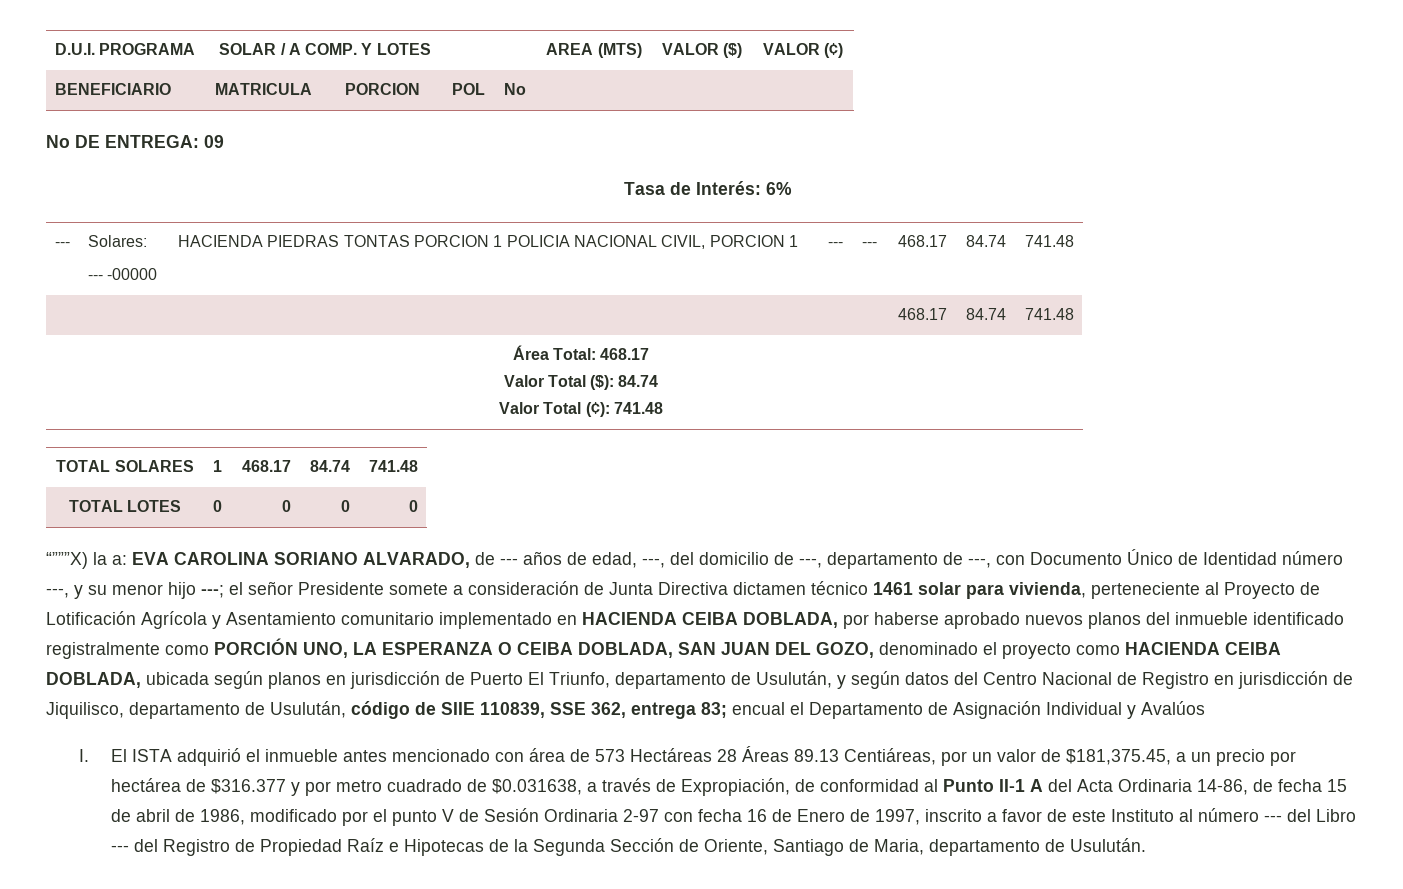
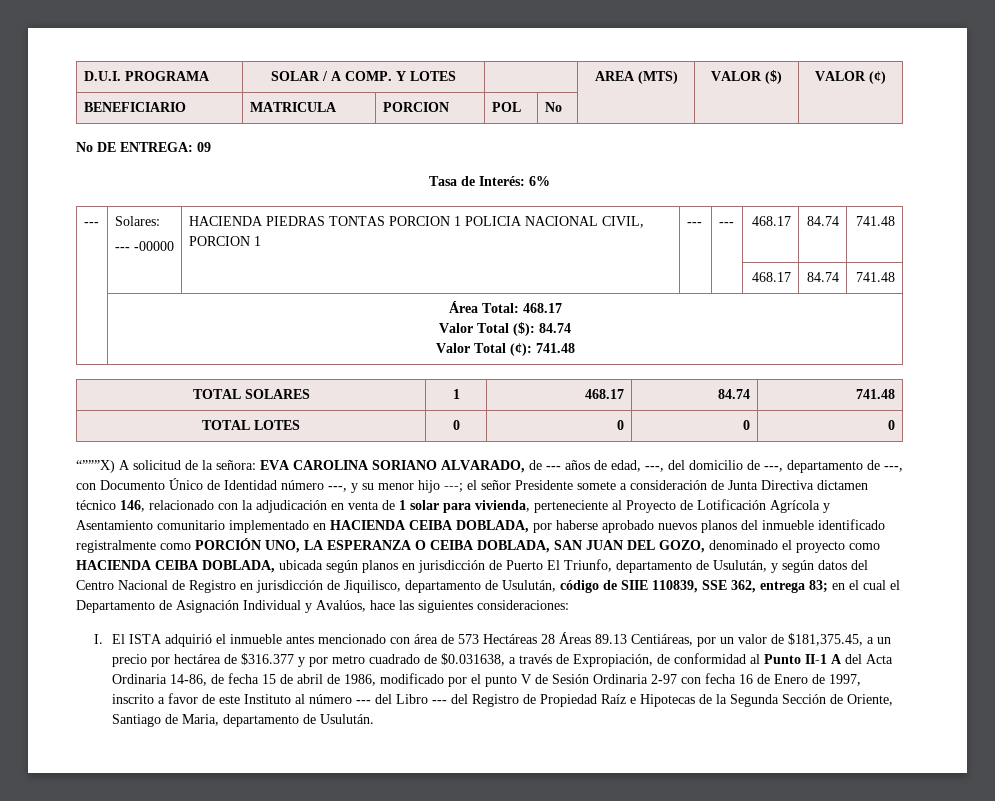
- “”””X) la a:
+ “”””X) A solicitud de la señora:
- el señor Presidente somete a consideración de Junta Directiva dictamen técnico 1461 solar para vivienda, perteneciente al Proyecto de Lotificación Agrícola y Asentamiento comunitario implementado en HACIENDA CEIBA DOBLADA, por haberse aprobado nuevos planos del inmueble identificado registralmente como PORCIÓN UNO, LA ESPERANZA O CEIBA DOBLADA, SAN JUAN DEL GOZO, denominado el proyecto como HACIENDA CEIBA DOBLADA, ubicada según planos en jurisdicción de Puerto El Triunfo, departamento de Usulután, y según datos del Centro Nacional de Registro en jurisdicción de Jiquilisco, departamento de Usulután, código de SIIE 110839, SSE 362, entrega 83;
+ el señor Presidente somete a consideración de Junta Directiva dictamen técnico 146, relacionado con la adjudicación en venta de 1 solar para vivienda, perteneciente al Proyecto de Lotificación Agrícola y Asentamiento comunitario implementado en HACIENDA CEIBA DOBLADA, por haberse aprobado nuevos planos del inmueble identificado registralmente como PORCIÓN UNO, LA ESPERANZA O CEIBA DOBLADA, SAN JUAN DEL GOZO, denominado el proyecto como HACIENDA CEIBA DOBLADA, ubicada según planos en jurisdicción de Puerto El Triunfo, departamento de Usulután, y según datos del Centro Nacional de Registro en jurisdicción de Jiquilisco, departamento de Usulután, código de SIIE 110839, SSE 362, entrega 83;
- encual el Departamento de Asignación Individual y Avalúos
+ en el cual el Departamento de Asignación Individual y Avalúos, hace las siguientes consideraciones:

